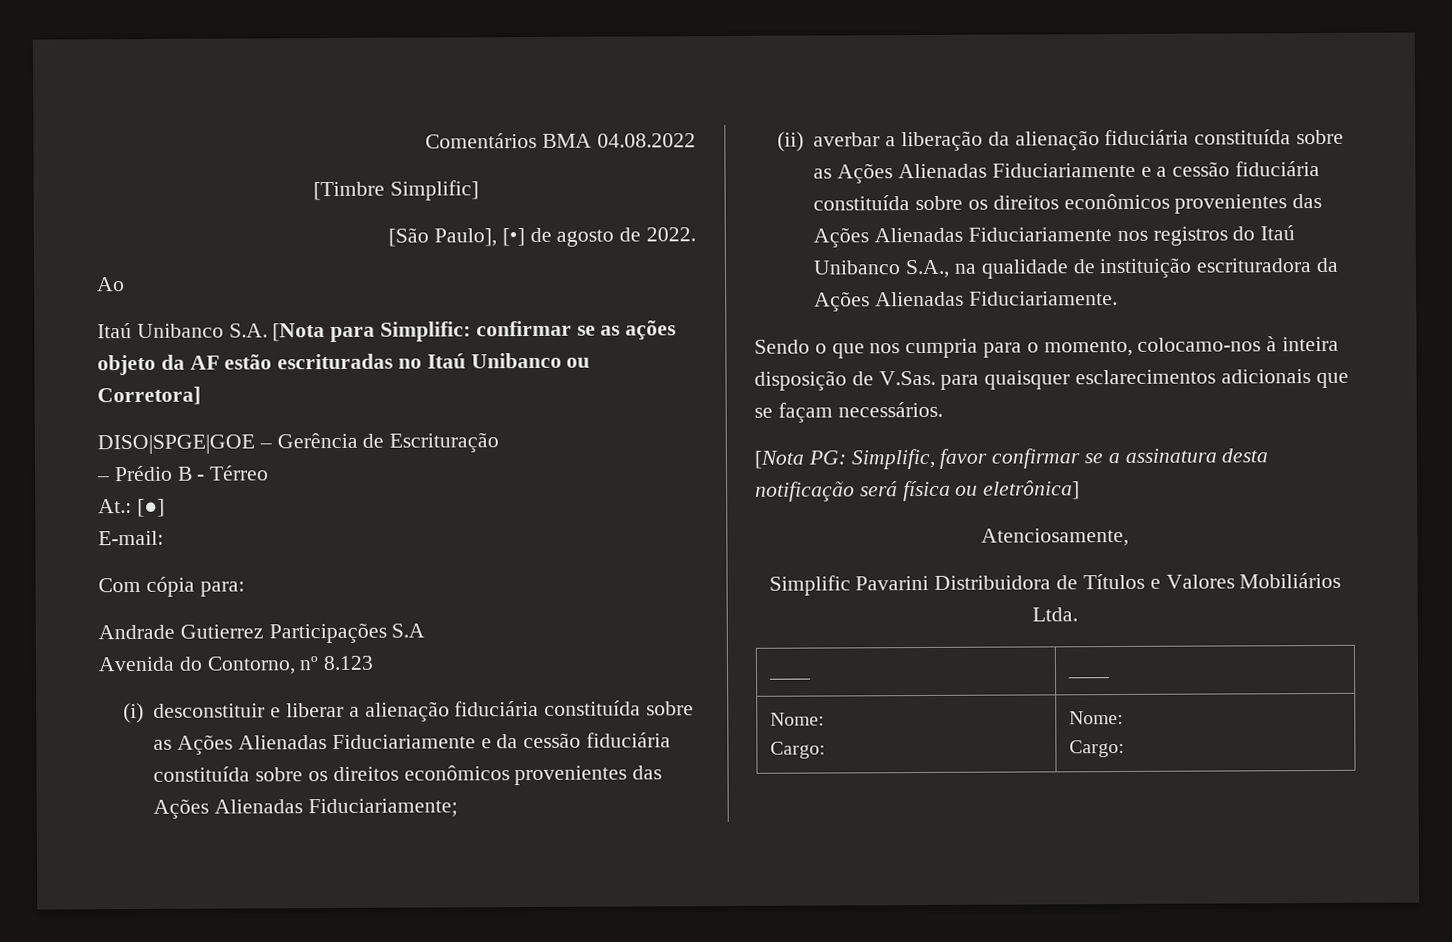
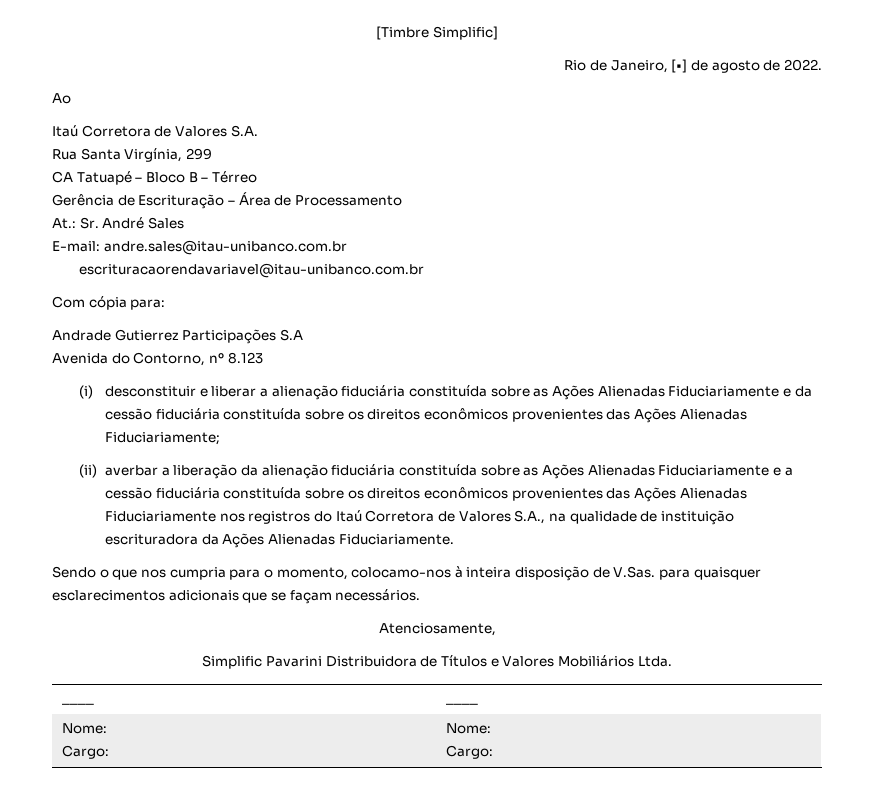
- Comentários BMA 04.08.2022
- [São Paulo], [•] de agosto de 2022.
+ Rio de Janeiro, [•] de agosto de 2022.
- Itaú Unibanco S.A. [Nota para Simplific: confirmar se as ações objeto da AF estão escrituradas no Itaú Unibanco ou Corretora]
- DISO|SPGE|GOE – Gerência de Escrituração
- – Prédio B - Térreo
- At.: [●]
+ Itaú Corretora de Valores S.A.
+ Rua Santa Virgínia, 299
+ CA Tatuapé – Bloco B – Térreo
+ Gerência de Escrituração – Área de Processamento
+ At.: Sr. André Sales
- E-mail:
+ E-mail: andre.sales@itau-unibanco.com.br
+ escrituracaorendavariavel@itau-unibanco.com.br
- (ii) averbar a liberação da alienação fiduciária constituída sobre as Ações Alienadas Fiduciariamente e a cessão fiduciária constituída sobre os direitos econômicos provenientes das Ações Alienadas Fiduciariamente nos registros do Itaú Unibanco S.A., na qualidade de instituição escrituradora da Ações Alienadas Fiduciariamente.
+ (ii) averbar a liberação da alienação fiduciária constituída sobre as Ações Alienadas Fiduciariamente e a cessão fiduciária constituída sobre os direitos econômicos provenientes das Ações Alienadas Fiduciariamente nos registros do Itaú Corretora de Valores S.A., na qualidade de instituição escrituradora da Ações Alienadas Fiduciariamente.
- [Nota PG: Simplific, favor confirmar se a assinatura desta notificação será física ou eletrônica]

